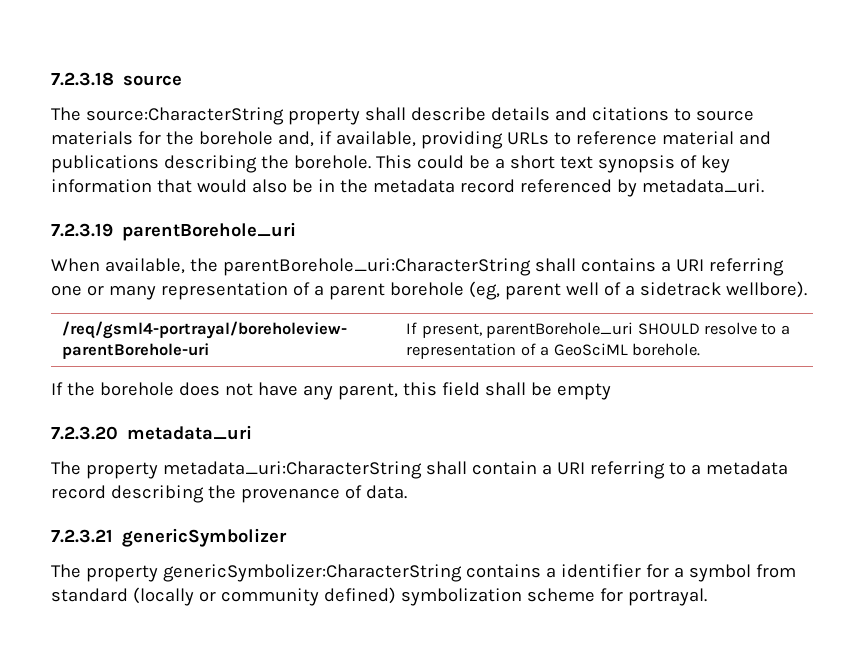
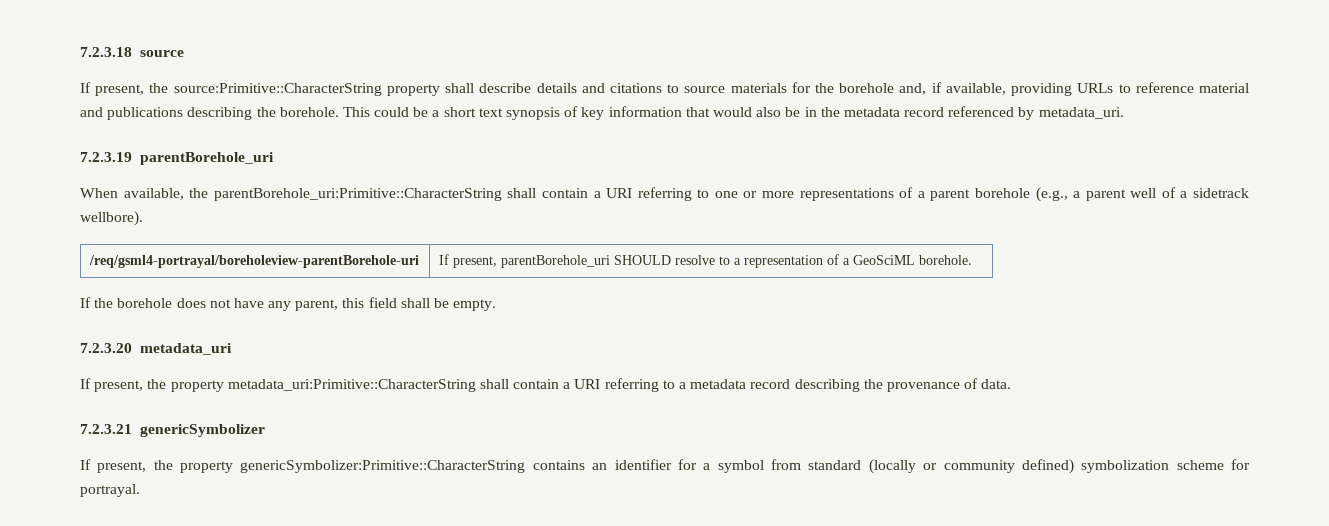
- The source:CharacterString property shall describe details and citations to source materials for the borehole and, if available, providing URLs to reference material and publications describing the borehole.
+ If present, the source:Primitive::CharacterString property shall describe details and citations to source materials for the borehole and, if available, providing URLs to reference material and publications describing the borehole.
- When available, the parentBorehole_uri:CharacterString shall contains a URI referring one or many representation of a parent borehole (eg, parent well of a sidetrack wellbore).
+ When available, the parentBorehole_uri:Primitive::CharacterString shall contain a URI referring to one or more representations of a parent borehole (e.g., a parent well of a sidetrack wellbore).
- If the borehole does not have any parent, this field shall be empty
+ If the borehole does not have any parent, this field shall be empty.
- The property metadata_uri:CharacterString shall contain a URI referring to a metadata record describing the provenance of data.
+ If present, the property metadata_uri:Primitive::CharacterString shall contain a URI referring to a metadata record describing the provenance of data.
- The property genericSymbolizer:CharacterString contains a identifier for a symbol from standard (locally or community defined) symbolization scheme for portrayal.
+ If present, the property genericSymbolizer:Primitive::CharacterString contains an identifier for a symbol from standard (locally or community defined) symbolization scheme for portrayal.

